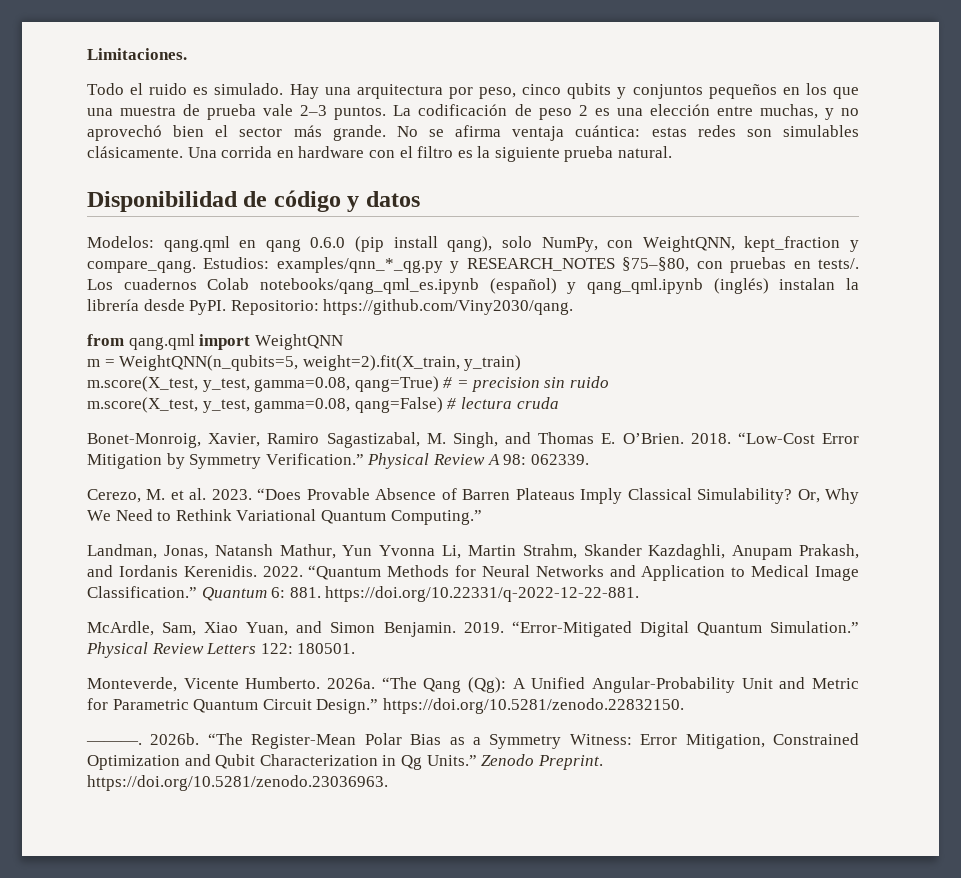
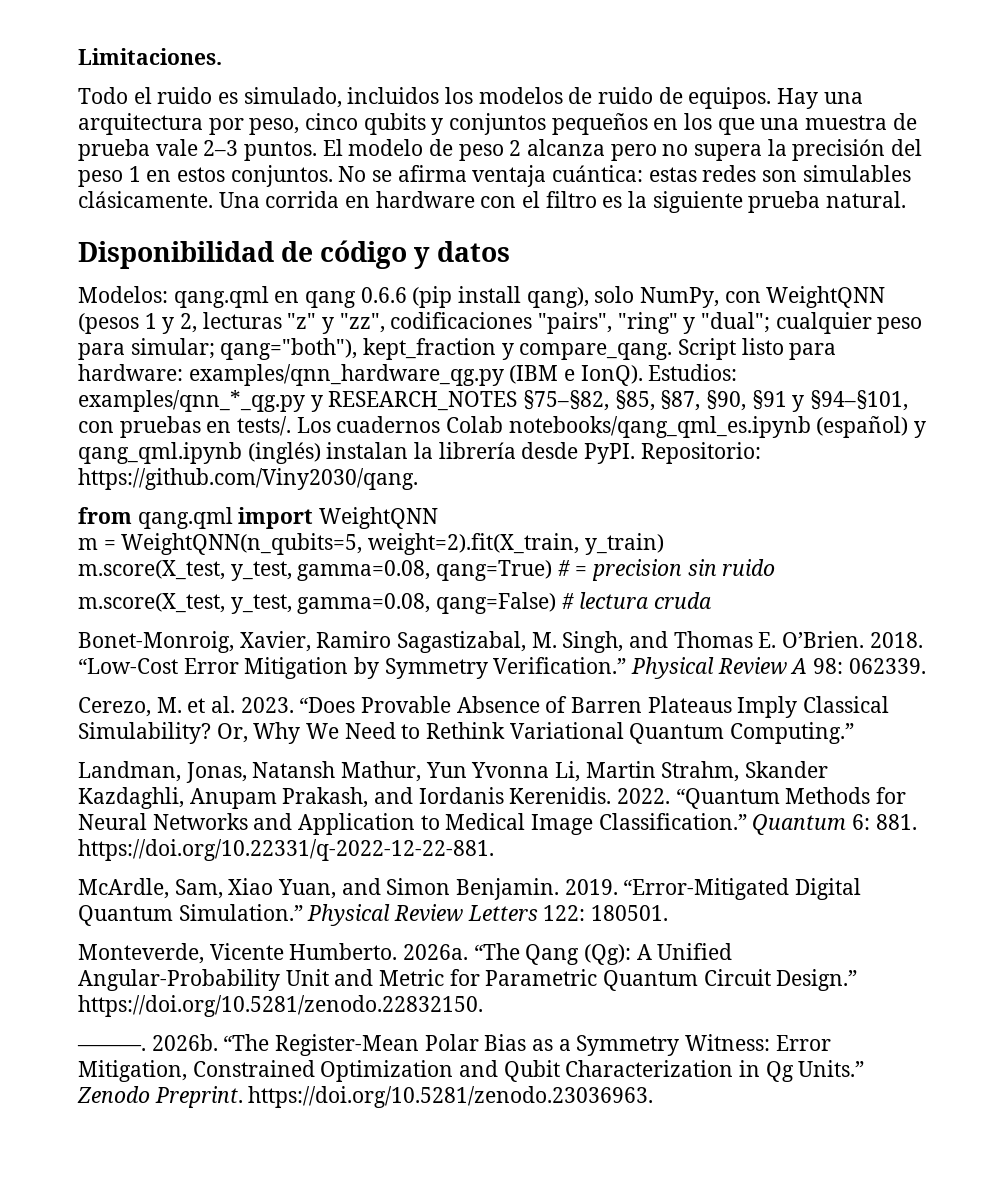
- Todo el ruido es simulado.
+ Todo el ruido es simulado, incluidos los modelos de ruido de equipos.
- La codificación de peso 2 es una elección entre muchas, y no aprovechó bien el sector más grande.
+ El modelo de peso 2 alcanza pero no supera la precisión del peso 1 en estos conjuntos.
- Modelos: qang.qml en qang 0.6.0 (pip install qang), solo NumPy, con WeightQNN, kept_fraction y compare_qang. Estudios: examples/qnn_*_qg.py y RESEARCH_NOTES §75–§80, con pruebas en tests/.
+ Modelos: qang.qml en qang 0.6.6 (pip install qang), solo NumPy, con WeightQNN (pesos 1 y 2, lecturas "z" y "zz", codificaciones "pairs", "ring" y "dual"; cualquier peso para simular; qang="both"), kept_fraction y compare_qang. Script listo para hardware: examples/qnn_hardware_qg.py (IBM e IonQ). Estudios: examples/qnn_*_qg.py y RESEARCH_NOTES §75–§82, §85, §87, §90, §91 y §94–§101, con pruebas en tests/.

